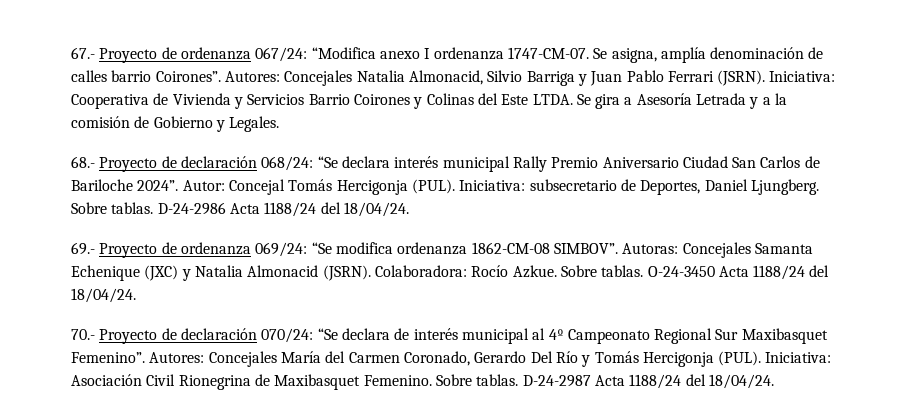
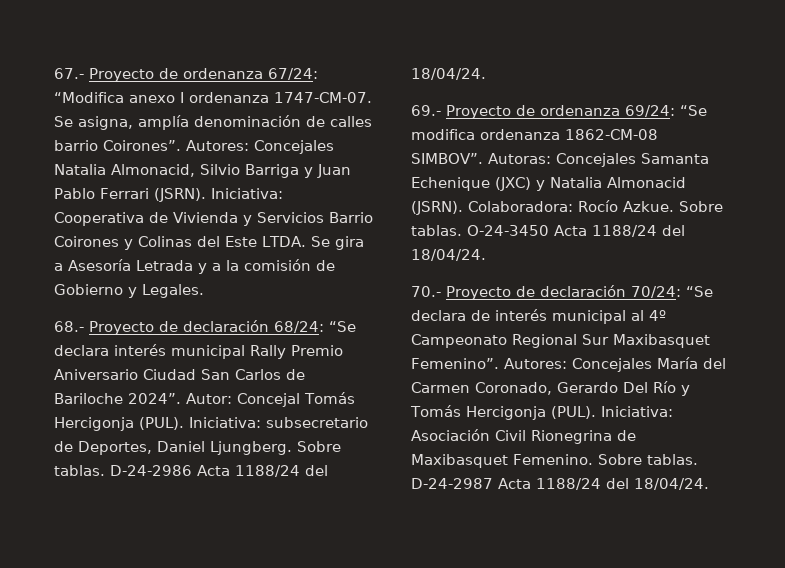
- 67.- Proyecto de ordenanza 067/24: “Modifica anexo I ordenanza 1747-CM-07.
+ 67.- Proyecto de ordenanza 67/24: “Modifica anexo I ordenanza 1747-CM-07.
- 68.- Proyecto de declaración 068/24: “Se declara interés municipal Rally Premio Aniversario Ciudad San Carlos de Bariloche 2024”.
+ 68.- Proyecto de declaración 68/24: “Se declara interés municipal Rally Premio Aniversario Ciudad San Carlos de Bariloche 2024”.
- 69.- Proyecto de ordenanza 069/24: “Se modifica ordenanza 1862-CM-08 SIMBOV”.
+ 69.- Proyecto de ordenanza 69/24: “Se modifica ordenanza 1862-CM-08 SIMBOV”.
- 70.- Proyecto de declaración 070/24: “Se declara de interés municipal al 4º Campeonato Regional Sur Maxibasquet Femenino”.
+ 70.- Proyecto de declaración 70/24: “Se declara de interés municipal al 4º Campeonato Regional Sur Maxibasquet Femenino”.

